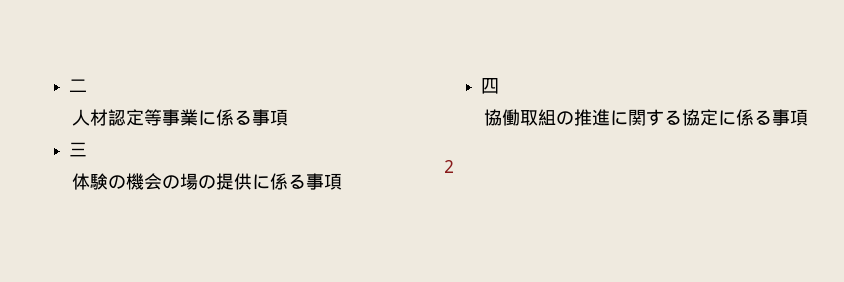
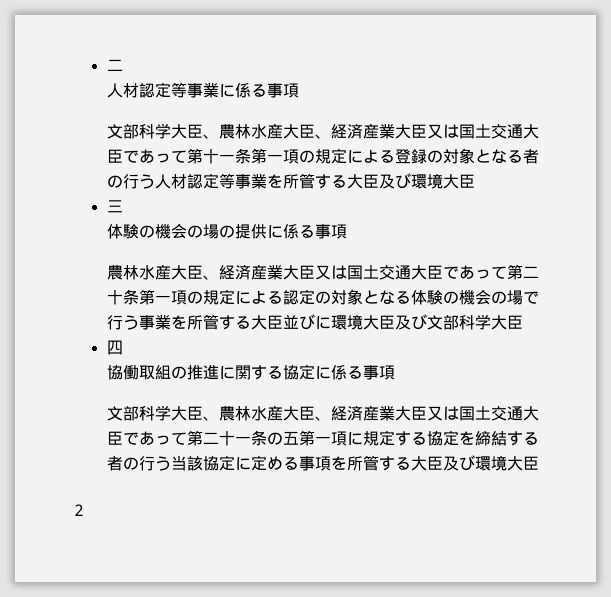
+ 文部科学大臣、農林水産大臣、経済産業大臣又は国土交通大臣であって第十一条第一項の規定による登録の対象となる者の行う人材認定等事業を所管する大臣及び環境大臣
+ 農林水産大臣、経済産業大臣又は国土交通大臣であって第二十条第一項の規定による認定の対象となる体験の機会の場で行う事業を所管する大臣並びに環境大臣及び文部科学大臣
+ 文部科学大臣、農林水産大臣、経済産業大臣又は国土交通大臣であって第二十一条の五第一項に規定する協定を締結する者の行う当該協定に定める事項を所管する大臣及び環境大臣

